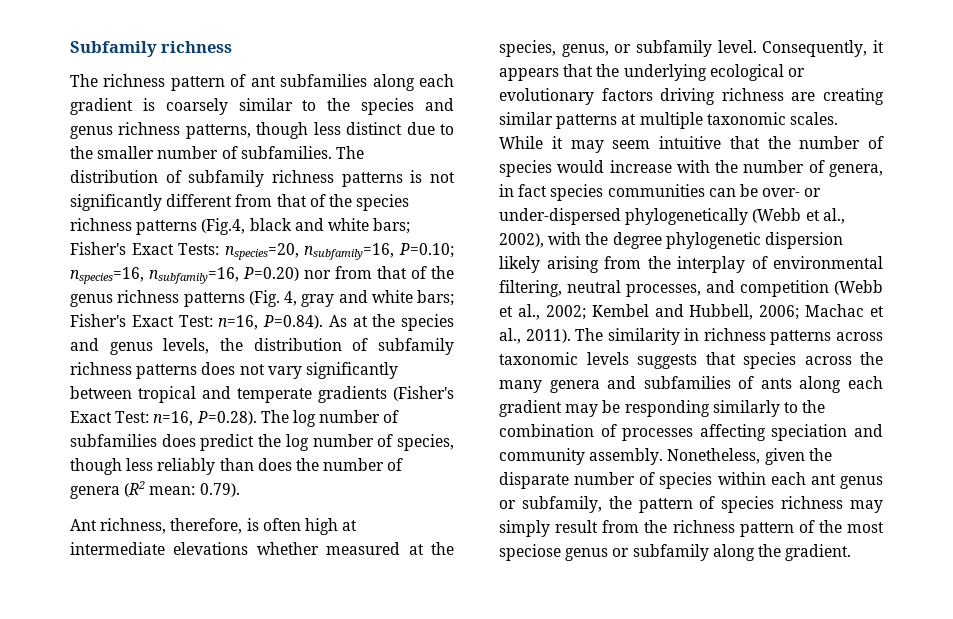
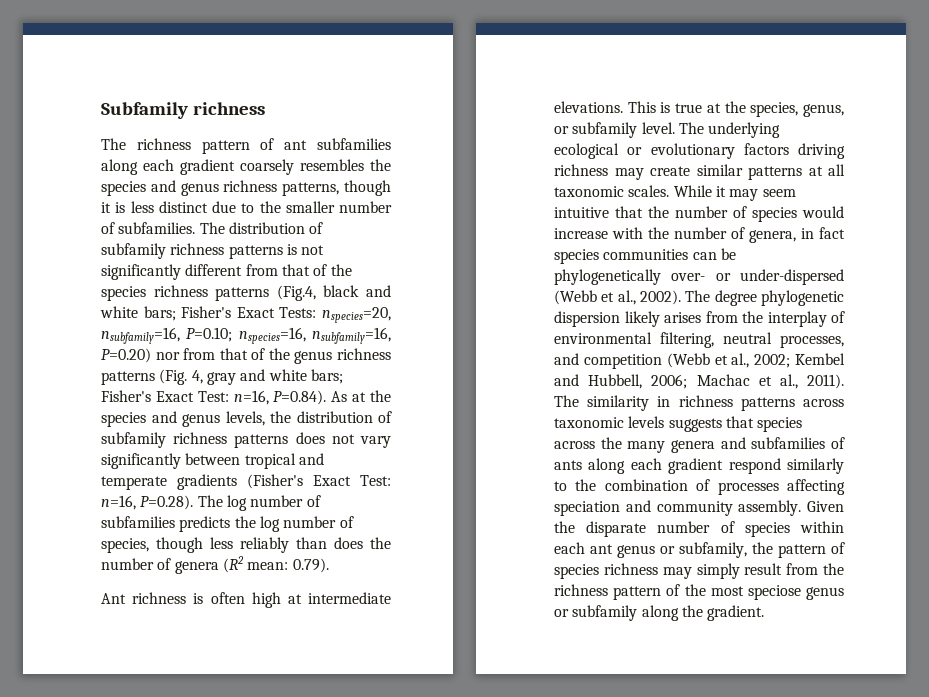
- The richness pattern of ant subfamilies along each gradient is coarsely similar to the species and genus richness patterns, though less distinct due to the smaller number of subfamilies.
+ The richness pattern of ant subfamilies along each gradient coarsely resembles the species and genus richness patterns, though it is less distinct due to the smaller number of subfamilies.
- n=16, P=0.28). The log number of subfamilies does predict the log number of species, though less reliably than does the number of genera (R2 mean:
+ n=16, P=0.28). The log number of subfamilies predicts the log number of species, though less reliably than does the number of genera (R2 mean:
- Ant richness, therefore, is often high at intermediate elevations whether measured at the species, genus, or subfamily level.
+ Ant richness is often high at intermediate elevations. This is true at the species, genus, or subfamily level.
- Consequently, it appears that the underlying ecological or evolutionary factors driving richness are creating similar patterns at multiple taxonomic scales.
+ The underlying ecological or evolutionary factors driving richness may create similar patterns at all taxonomic scales.
- While it may seem intuitive that the number of species would increase with the number of genera, in fact species communities can be over- or under-dispersed phylogenetically (Webb et al., 2002), with the degree phylogenetic dispersion likely arising from the interplay of environmental filtering, neutral processes, and competition (Webb et al., 2002; Kembel and Hubbell, 2006; Machac et al., 2011).
+ While it may seem intuitive that the number of species would increase with the number of genera, in fact species communities can be phylogenetically over- or under-dispersed (Webb et al., 2002). The degree phylogenetic dispersion likely arises from the interplay of environmental filtering, neutral processes, and competition (Webb et al., 2002; Kembel and Hubbell, 2006; Machac et al., 2011).
- The similarity in richness patterns across taxonomic levels suggests that species across the many genera and subfamilies of ants along each gradient may be responding similarly to the combination of processes affecting speciation and community assembly.
+ The similarity in richness patterns across taxonomic levels suggests that species across the many genera and subfamilies of ants along each gradient respond similarly to the combination of processes affecting speciation and community assembly.
- Nonetheless, given the disparate number of species within each ant genus or subfamily, the pattern of species richness may simply result from the richness pattern of the most speciose genus or subfamily along the gradient.
+ Given the disparate number of species within each ant genus or subfamily, the pattern of species richness may simply result from the richness pattern of the most speciose genus or subfamily along the gradient.

